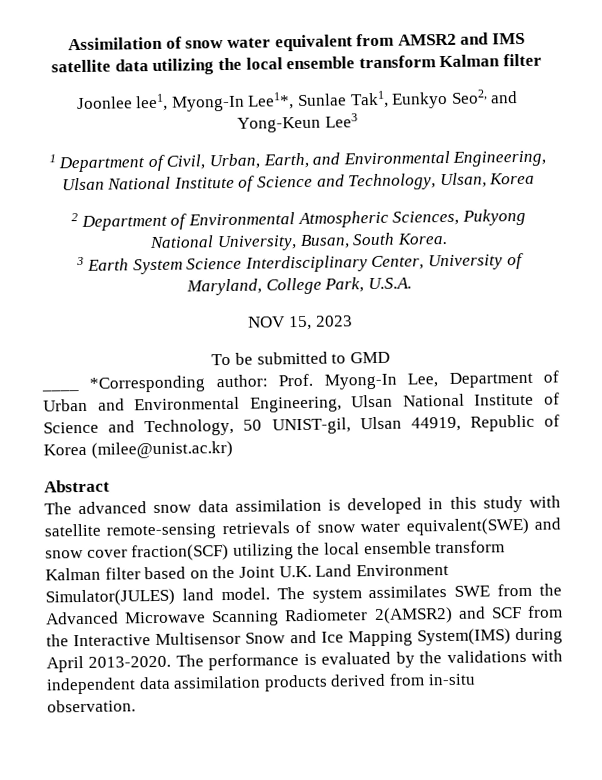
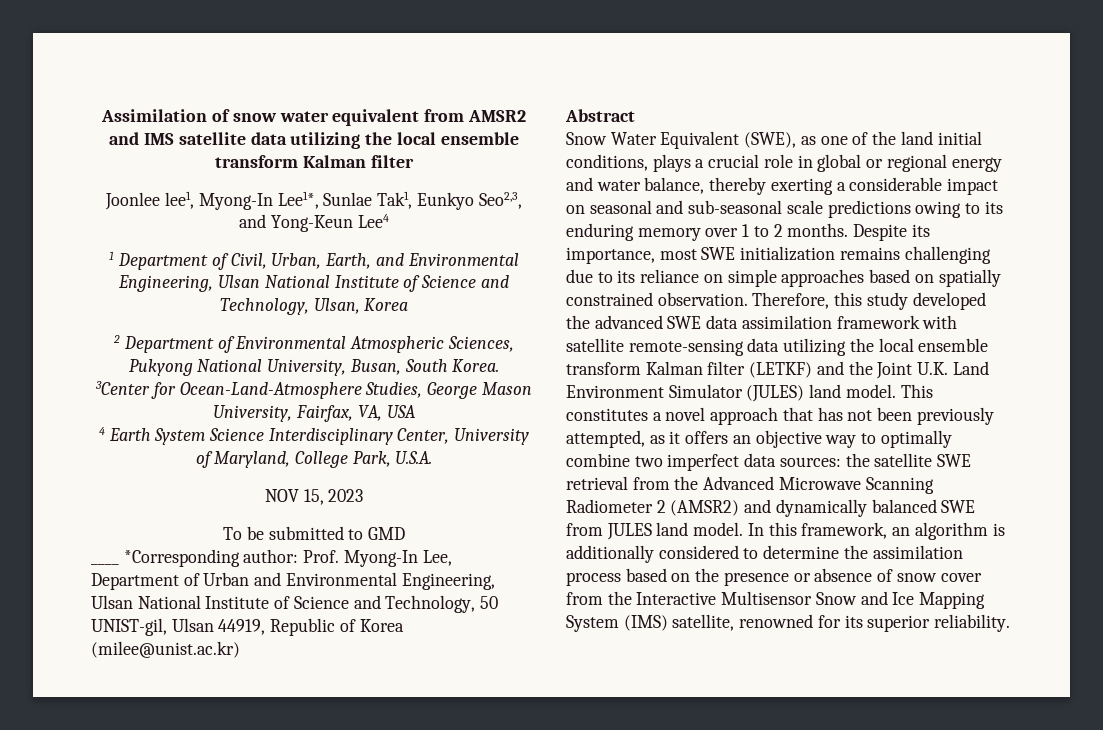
- Joonlee lee1, Myong-In Lee1*, Sunlae Tak1, Eunkyo Seo2, and Yong-Keun Lee3
+ Joonlee lee1, Myong-In Lee1*, Sunlae Tak1, Eunkyo Seo2,3, and Yong-Keun Lee4
- 3 Earth System Science Interdisciplinary Center, University of Maryland, College Park, U.S.A.
+ 3Center for Ocean-Land-Atmosphere Studies, George Mason University, Fairfax, VA, USA
+ 4 Earth System Science Interdisciplinary Center, University of Maryland, College Park, U.S.A.
- The advanced snow data assimilation is developed in this study with satellite remote-sensing retrievals of snow water equivalent(SWE) and snow cover fraction(SCF) utilizing the local ensemble transform Kalman filter based on the Joint U.K. Land Environment Simulator(JULES) land model. The system assimilates SWE from the Advanced Microwave Scanning Radiometer 2(AMSR2) and SCF from the Interactive Multisensor Snow and Ice Mapping System(IMS) during April 2013-2020. The performance is evaluated by the validations with independent data assimilation products derived from in-situ observation.
+ Snow Water Equivalent (SWE), as one of the land initial conditions, plays a crucial role in global or regional energy and water balance, thereby exerting a considerable impact on seasonal and sub-seasonal scale predictions owing to its enduring memory over 1 to 2 months. Despite its importance, most SWE initialization remains challenging due to its reliance on simple approaches based on spatially constrained observation. Therefore, this study developed the advanced SWE data assimilation framework with satellite remote-sensing data utilizing the local ensemble transform Kalman filter (LETKF) and the Joint U.K. Land Environment Simulator (JULES) land model. This constitutes a novel approach that has not been previously attempted, as it offers an objective way to optimally combine two imperfect data sources: the satellite SWE retrieval from the Advanced Microwave Scanning Radiometer 2 (AMSR2) and dynamically balanced SWE from JULES land model. In this framework, an algorithm is additionally considered to determine the assimilation process based on the presence or absence of snow cover from the Interactive Multisensor Snow and Ice Mapping System (IMS) satellite, renowned for its superior reliability.

